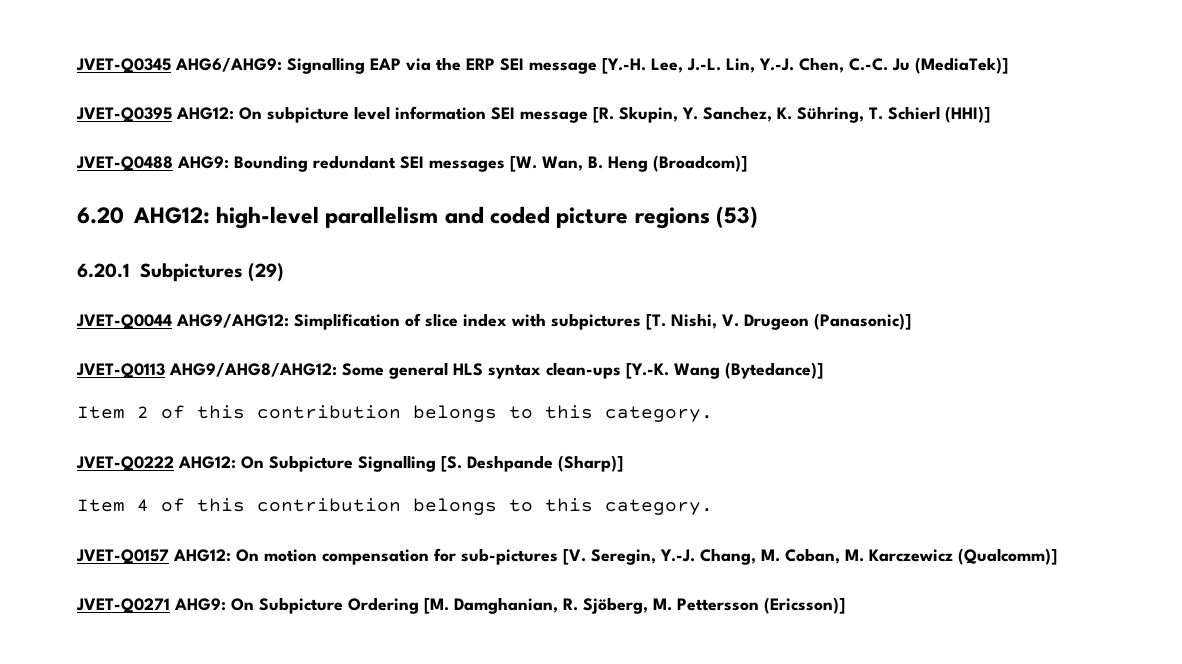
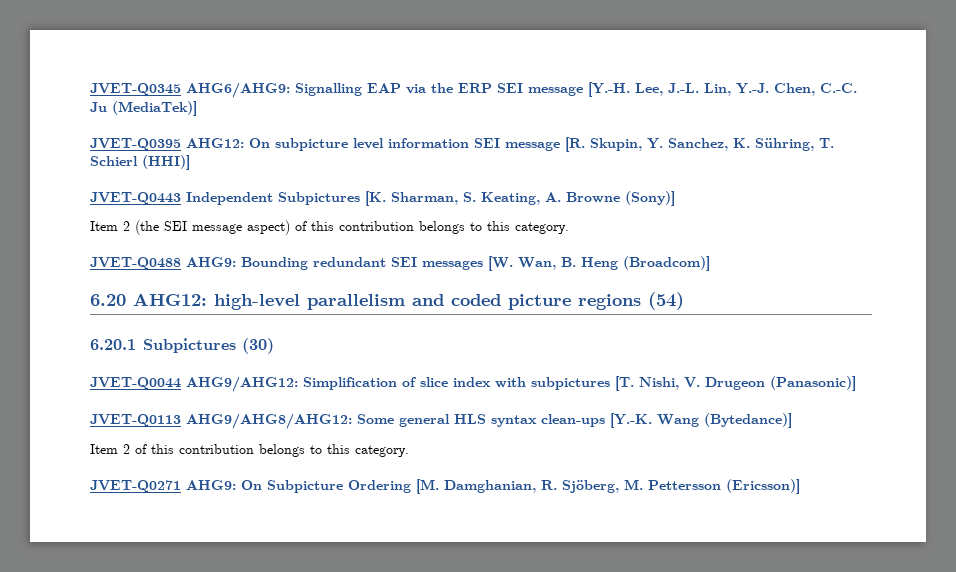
+ JVET-Q0443 Independent Subpictures [K. Sharman, S. Keating, A. Browne (Sony)]
+ Item 2 (the SEI message aspect) of this contribution belongs to this category.
- 6.20 AHG12: high-level parallelism and coded picture regions (53)
+ 6.20 AHG12: high-level parallelism and coded picture regions (54)
- 6.20.1 Subpictures (29)
+ 6.20.1 Subpictures (30)
- JVET-Q0222 AHG12: On Subpicture Signalling [S. Deshpande (Sharp)]
- Item 4 of this contribution belongs to this category.
- JVET-Q0157 AHG12: On motion compensation for sub-pictures [V. Seregin, Y.-J. Chang, M. Coban, M. Karczewicz (Qualcomm)]

